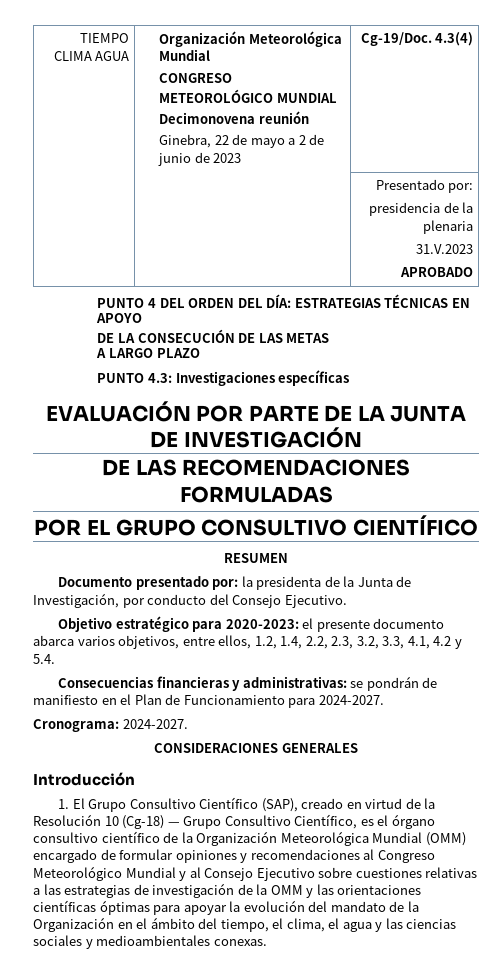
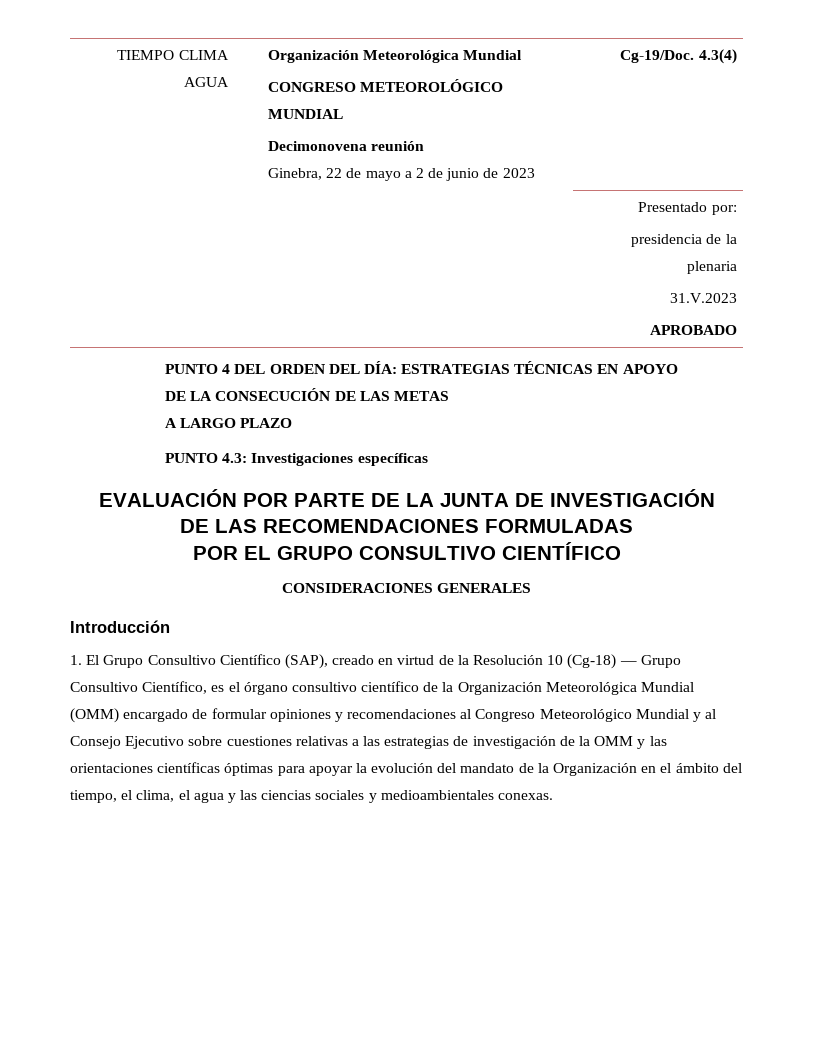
- RESUMEN
- Documento presentado por: la presidenta de la Junta de Investigación, por conducto del Consejo Ejecutivo.
- Objetivo estratégico para 2020-2023: el presente documento abarca varios objetivos, entre ellos, 1.2, 1.4, 2.2, 2.3, 3.2, 3.3, 4.1, 4.2 y 5.4.
- Consecuencias financieras y administrativas: se pondrán de manifiesto en el Plan de Funcionamiento para 2024-2027.
- Cronograma: 2024-2027.

